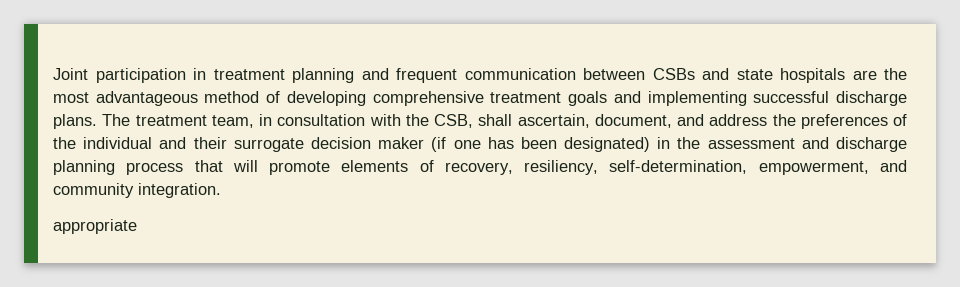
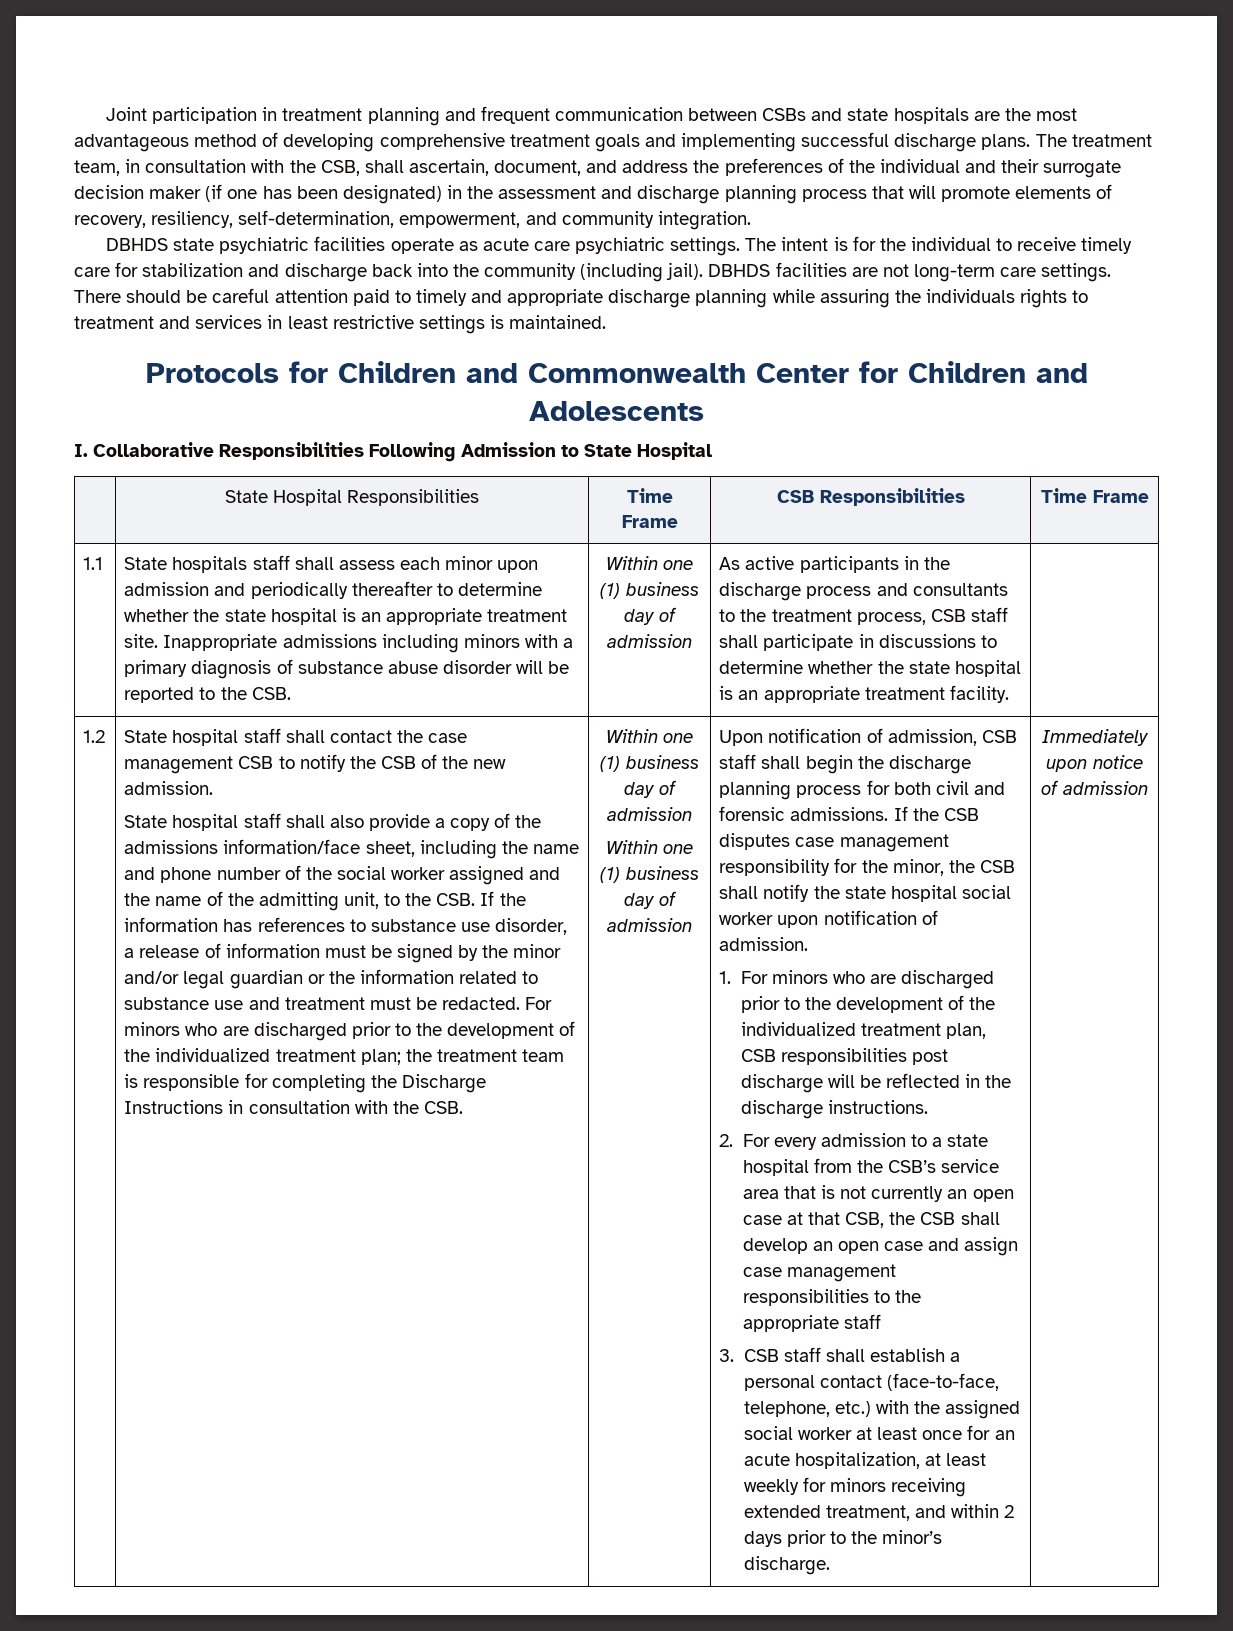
- appropriate
+ DBHDS state psychiatric facilities operate as acute care psychiatric settings. The intent is for the individual to receive timely care for stabilization and discharge back into the community (including jail). DBHDS facilities are not long-term care settings. There should be careful attention paid to timely and appropriate discharge planning while assuring the individuals rights to treatment and services in least restrictive settings is maintained.
+ Protocols for Children and Commonwealth Center for Children and Adolescents
+ I. Collaborative Responsibilities Following Admission to State Hospital
+ | State Hospital Responsibilities | Time Frame | CSB Responsibilities | Time Frame
+ 1.1 | State hospitals staff shall assess each minor upon admission and periodically thereafter to determine whether the state hospital is an appropriate treatment site. Inappropriate admissions including minors with a primary diagnosis of substance abuse disorder will be reported to the CSB. | Within one (1) business day of admission | As active participants in the discharge process and consultants to the treatment process, CSB staff shall participate in discussions to determine whether the state hospital is an appropriate treatment facility. |
+ 1.2 | State hospital staff shall contact the case management CSB to notify the CSB of the new admission.
+ State hospital staff shall also provide a copy of the admissions information/face sheet, including the name and phone number of the social worker assigned and the name of the admitting unit, to the CSB. If the information has references to substance use disorder, a release of information must be signed by the minor and/or legal guardian or the information related to substance use and treatment must be redacted. For minors who are discharged prior to the development of the individualized treatment plan; the treatment team is responsible for completing the Discharge Instructions in consultation with the CSB. | Within one (1) business day of admission
+ Within one (1) business day of admission | Upon notification of admission, CSB staff shall begin the discharge planning process for both civil and forensic admissions. If the CSB disputes case management responsibility for the minor, the CSB shall notify the state hospital social worker upon notification of admission.
+ 1. For minors who are discharged prior to the development of the individualized treatment plan, CSB responsibilities post discharge will be reflected in the discharge instructions.
+ 2. For every admission to a state hospital from the CSB’s service area that is not currently an open case at that CSB, the CSB shall develop an open case and assign case management responsibilities to the appropriate staff
+ 3. CSB staff shall establish a personal contact (face-to-face, telephone, etc.) with the assigned social worker at least once for an acute hospitalization, at least weekly for minors receiving extended treatment, and within 2 days prior to the minor’s discharge. | Immediately upon notice of admission

